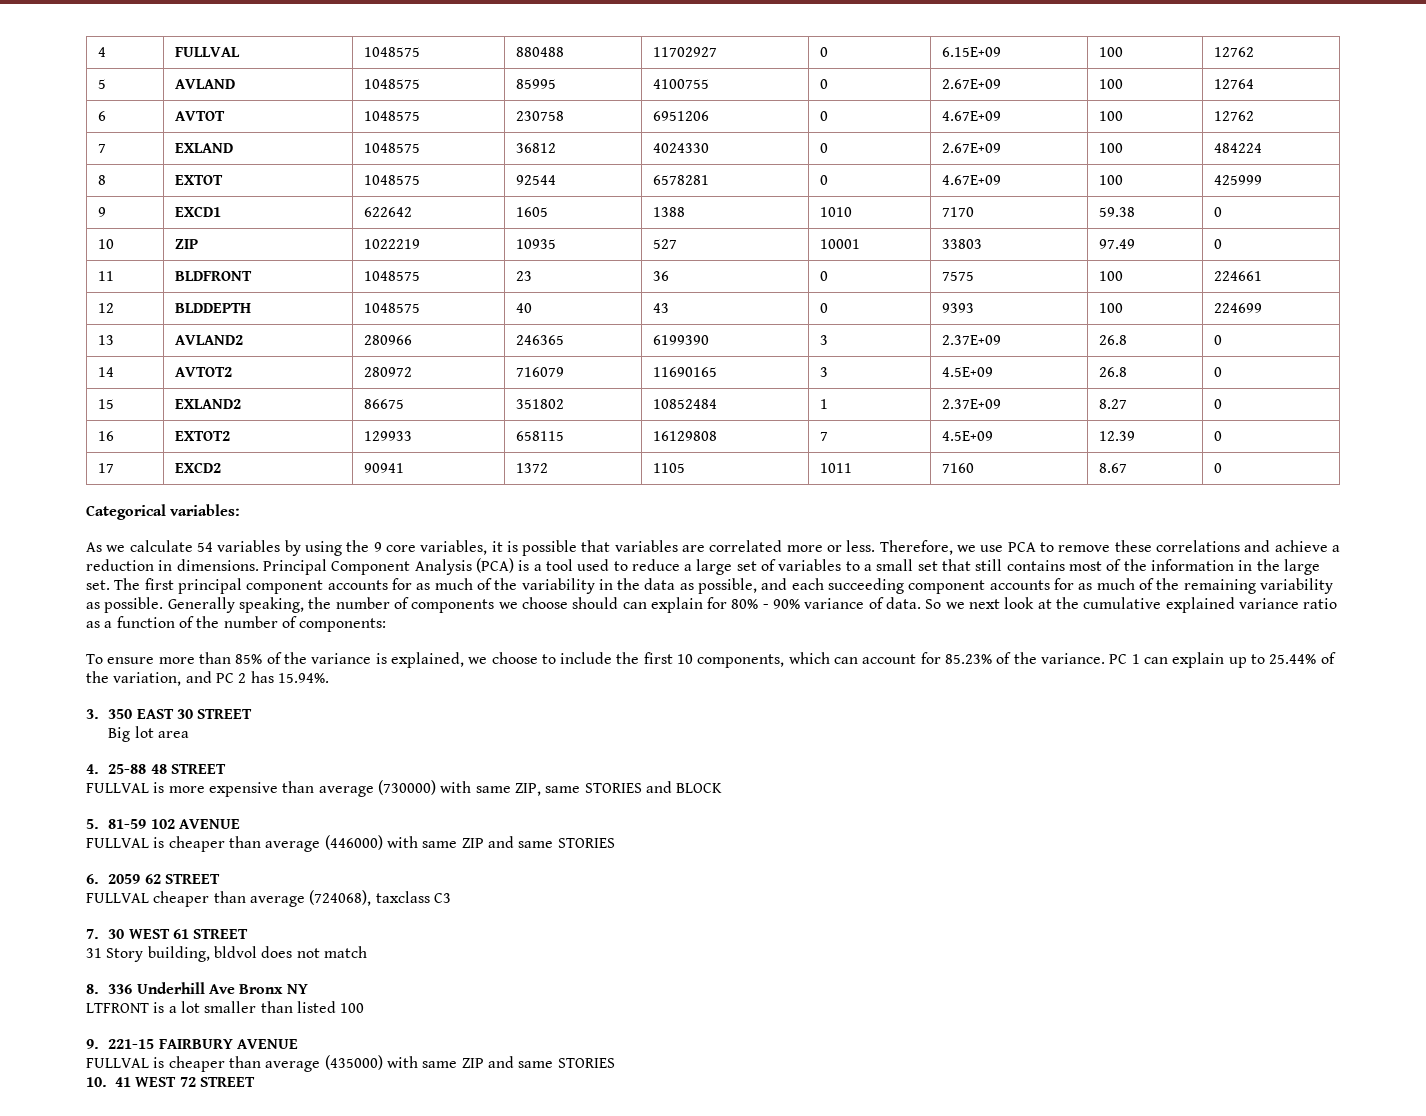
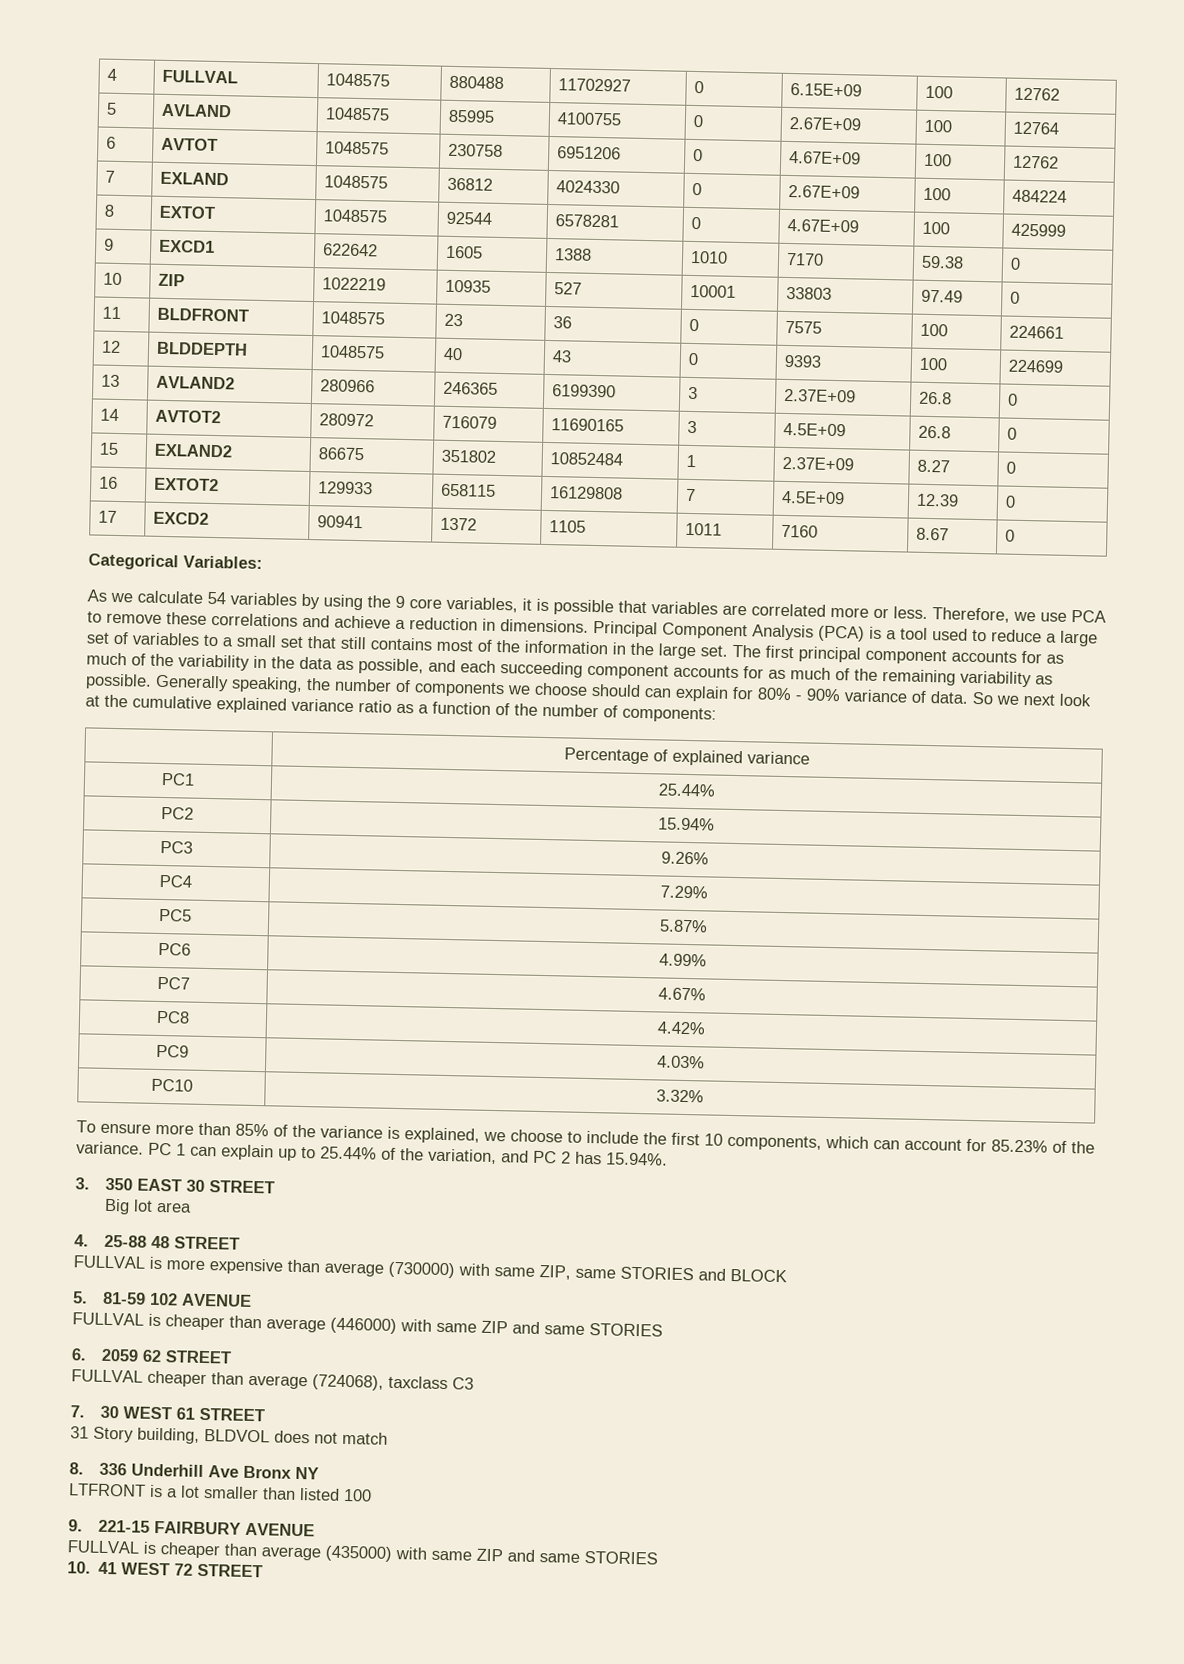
- Categorical variables:
+ Categorical Variables:
+ | Percentage of explained variance
+ PC1 | 25.44%
+ PC2 | 15.94%
+ PC3 | 9.26%
+ PC4 | 7.29%
+ PC5 | 5.87%
+ PC6 | 4.99%
+ PC7 | 4.67%
+ PC8 | 4.42%
+ PC9 | 4.03%
+ PC10 | 3.32%
- 31 Story building, bldvol does not match
+ 31 Story building, BLDVOL does not match

